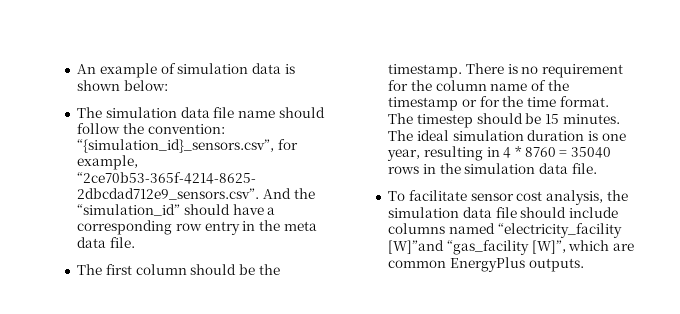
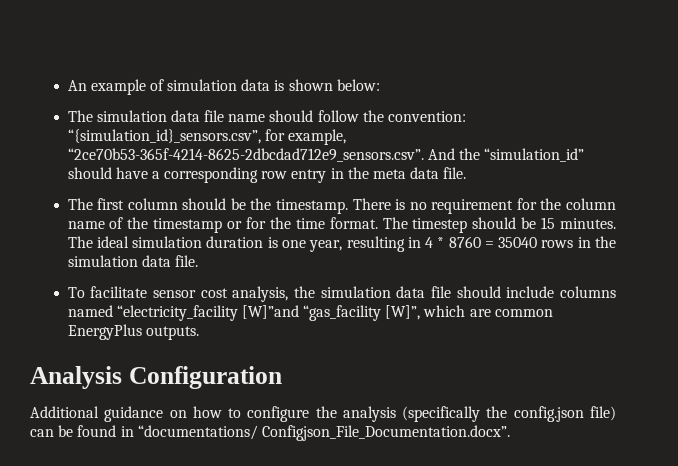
+ Analysis Configuration
+ Additional guidance on how to configure the analysis (specifically the config.json file) can be found in “documentations/ Configjson_File_Documentation.docx”.

